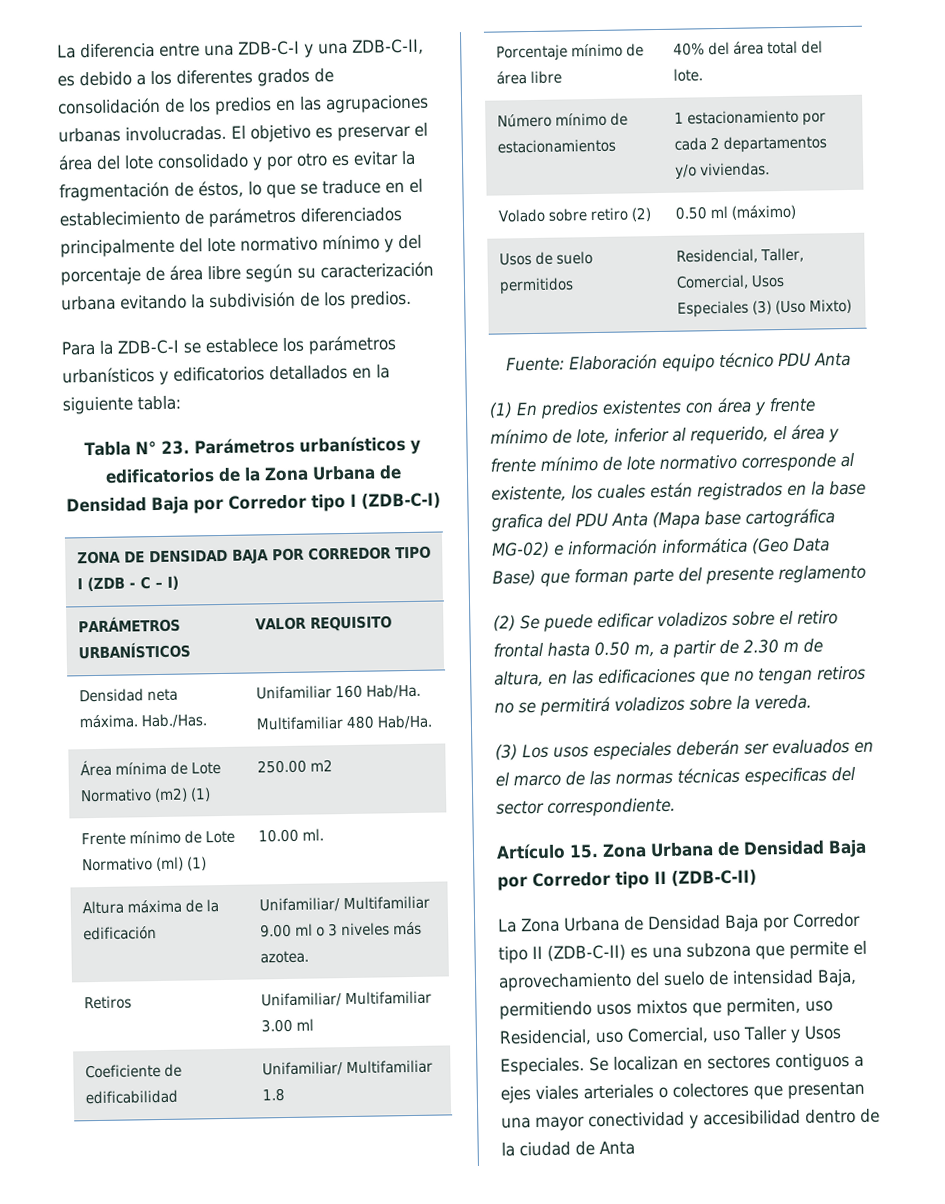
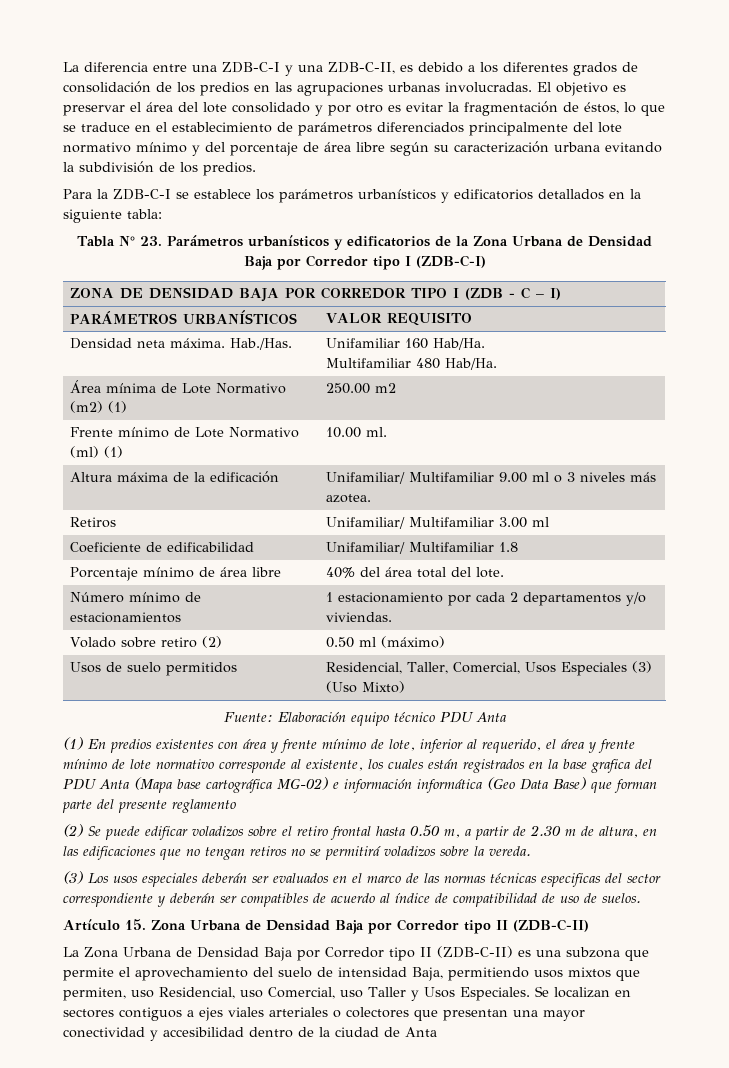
- (3) Los usos especiales deberán ser evaluados en el marco de las normas técnicas especificas del sector correspondiente.
+ (3) Los usos especiales deberán ser evaluados en el marco de las normas técnicas especificas del sector correspondiente y deberán ser compatibles de acuerdo al índice de compatibilidad de uso de suelos.

